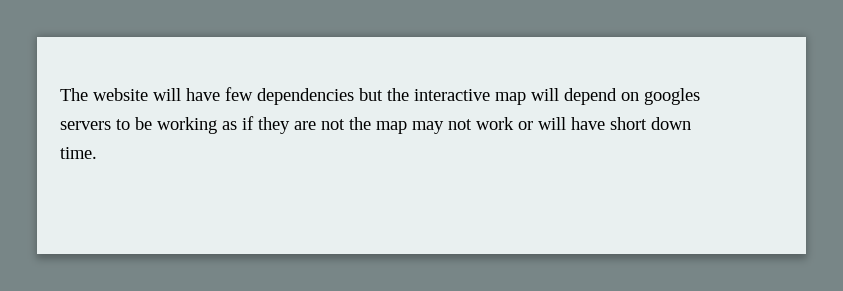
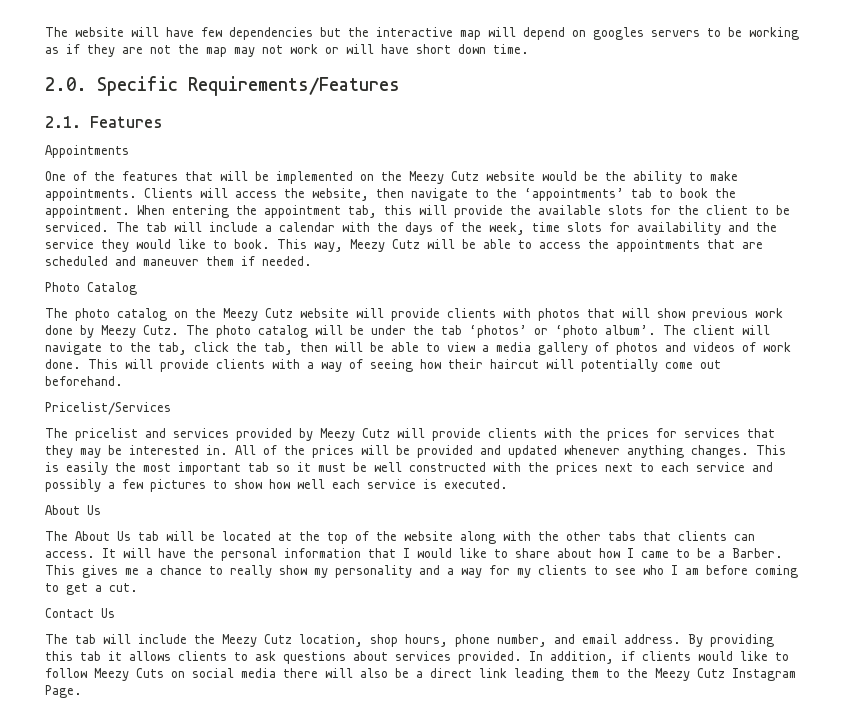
+ 2.0. Specific Requirements/Features
+ 2.1. Features
+ Appointments
+ One of the features that will be implemented on the Meezy Cutz website would be the ability to make appointments. Clients will access the website, then navigate to the ‘appointments’ tab to book the appointment. When entering the appointment tab, this will provide the available slots for the client to be serviced. The tab will include a calendar with the days of the week, time slots for availability and the service they would like to book. This way, Meezy Cutz will be able to access the appointments that are scheduled and maneuver them if needed.
+ Photo Catalog
+ The photo catalog on the Meezy Cutz website will provide clients with photos that will show previous work done by Meezy Cutz. The photo catalog will be under the tab ‘photos’ or ‘photo album’. The client will navigate to the tab, click the tab, then will be able to view a media gallery of photos and videos of work done. This will provide clients with a way of seeing how their haircut will potentially come out beforehand.
+ Pricelist/Services
+ The pricelist and services provided by Meezy Cutz will provide clients with the prices for services that they may be interested in. All of the prices will be provided and updated whenever anything changes. This is easily the most important tab so it must be well constructed with the prices next to each service and possibly a few pictures to show how well each service is executed.
+ About Us
+ The About Us tab will be located at the top of the website along with the other tabs that clients can access. It will have the personal information that I would like to share about how I came to be a Barber. This gives me a chance to really show my personality and a way for my clients to see who I am before coming to get a cut.
+ Contact Us
+ The tab will include the Meezy Cutz location, shop hours, phone number, and email address. By providing this tab it allows clients to ask questions about services provided. In addition, if clients would like to follow Meezy Cuts on social media there will also be a direct link leading them to the Meezy Cutz Instagram Page.

